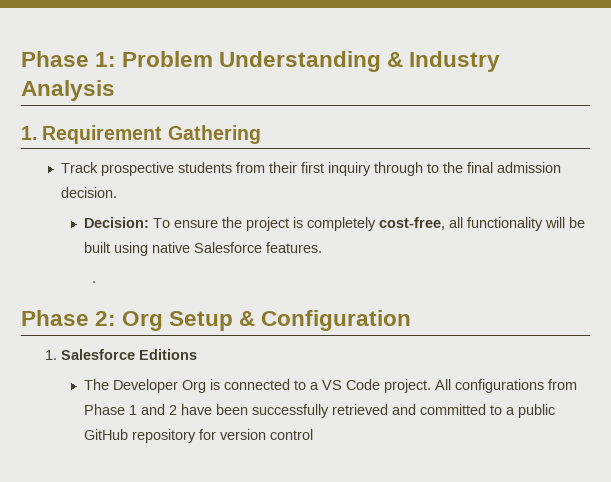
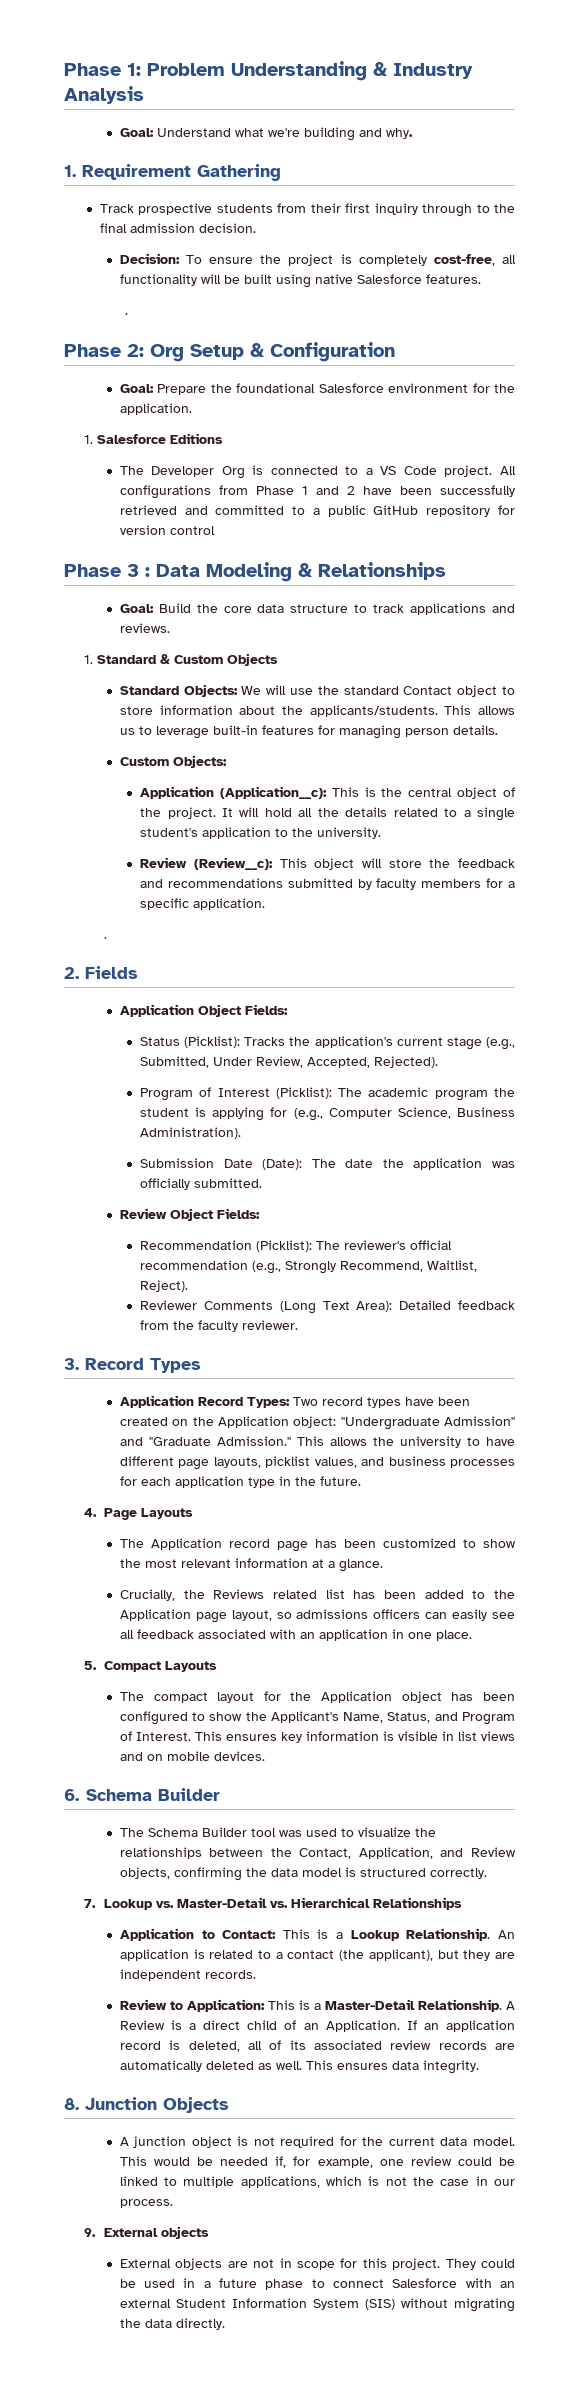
+ Goal: Understand what we're building and why.
+ Goal: Prepare the foundational Salesforce environment for the application.
+ Phase 3 : Data Modeling & Relationships
+ Goal: Build the core data structure to track applications and reviews.
+ 1. Standard & Custom Objects
+ Standard Objects: We will use the standard Contact object to store information about the applicants/students. This allows us to leverage built-in features for managing person details.
+ Custom Objects:
+ Application (Application__c): This is the central object of the project. It will hold all the details related to a single student's application to the university.
+ Review (Review__c): This object will store the feedback and recommendations submitted by faculty members for a specific application.
+ .
+ 2. Fields
+ Application Object Fields:
+ Status (Picklist): Tracks the application's current stage (e.g., Submitted, Under Review, Accepted, Rejected).
+ Program of Interest (Picklist): The academic program the student is applying for (e.g., Computer Science, Business Administration).
+ Submission Date (Date): The date the application was officially submitted.
+ Review Object Fields:
+ Recommendation (Picklist): The reviewer's official recommendation (e.g., Strongly Recommend, Waitlist, Reject).
+ Reviewer Comments (Long Text Area): Detailed feedback from the faculty reviewer.
+ 3. Record Types
+ Application Record Types: Two record types have been created on the Application object: "Undergraduate Admission" and "Graduate Admission." This allows the university to have different page layouts, picklist values, and business processes for each application type in the future.
+ 4. Page Layouts
+ The Application record page has been customized to show the most relevant information at a glance.
+ Crucially, the Reviews related list has been added to the Application page layout, so admissions officers can easily see all feedback associated with an application in one place.
+ 5. Compact Layouts
+ The compact layout for the Application object has been configured to show the Applicant's Name, Status, and Program of Interest. This ensures key information is visible in list views and on mobile devices.
+ 6. Schema Builder
+ The Schema Builder tool was used to visualize the relationships between the Contact, Application, and Review objects, confirming the data model is structured correctly.
+ 7. Lookup vs. Master-Detail vs. Hierarchical Relationships
+ Application to Contact: This is a Lookup Relationship. An application is related to a contact (the applicant), but they are independent records.
+ Review to Application: This is a Master-Detail Relationship. A Review is a direct child of an Application. If an application record is deleted, all of its associated review records are automatically deleted as well. This ensures data integrity.
+ 8. Junction Objects
+ A junction object is not required for the current data model. This would be needed if, for example, one review could be linked to multiple applications, which is not the case in our process.
+ 9. External objects
+ External objects are not in scope for this project. They could be used in a future phase to connect Salesforce with an external Student Information System (SIS) without migrating the data directly.

